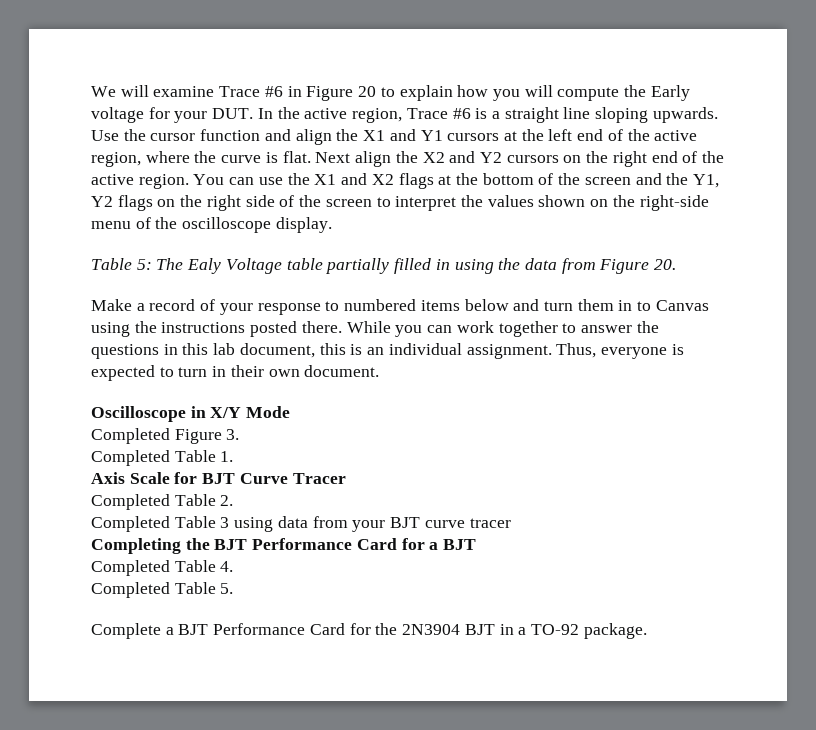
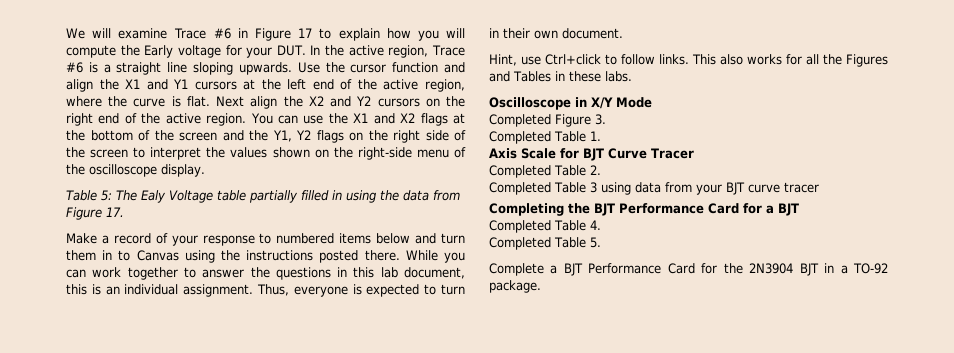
- We will examine Trace #6 in Figure 20 to explain how you will compute the Early voltage for your DUT. In the active region, Trace #6 is a straight line sloping upwards.
+ We will examine Trace #6 in Figure 17 to explain how you will compute the Early voltage for your DUT. In the active region, Trace #6 is a straight line sloping upwards.
- Table 5: The Ealy Voltage table partially filled in using the data from Figure 20.
+ Table 5: The Ealy Voltage table partially filled in using the data from Figure 17.
+ Hint, use Ctrl+click to follow links. This also works for all the Figures and Tables in these labs.

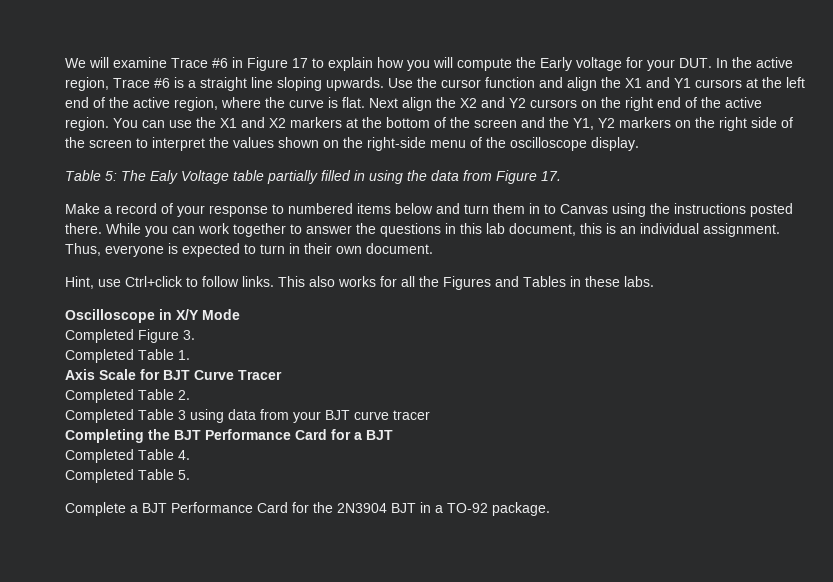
- You can use the X1 and X2 flags at the bottom of the screen and the Y1, Y2 flags on the right side of the screen to interpret the values shown on the right-side menu of the oscilloscope display.
+ You can use the X1 and X2 markers at the bottom of the screen and the Y1, Y2 markers on the right side of the screen to interpret the values shown on the right-side menu of the oscilloscope display.

